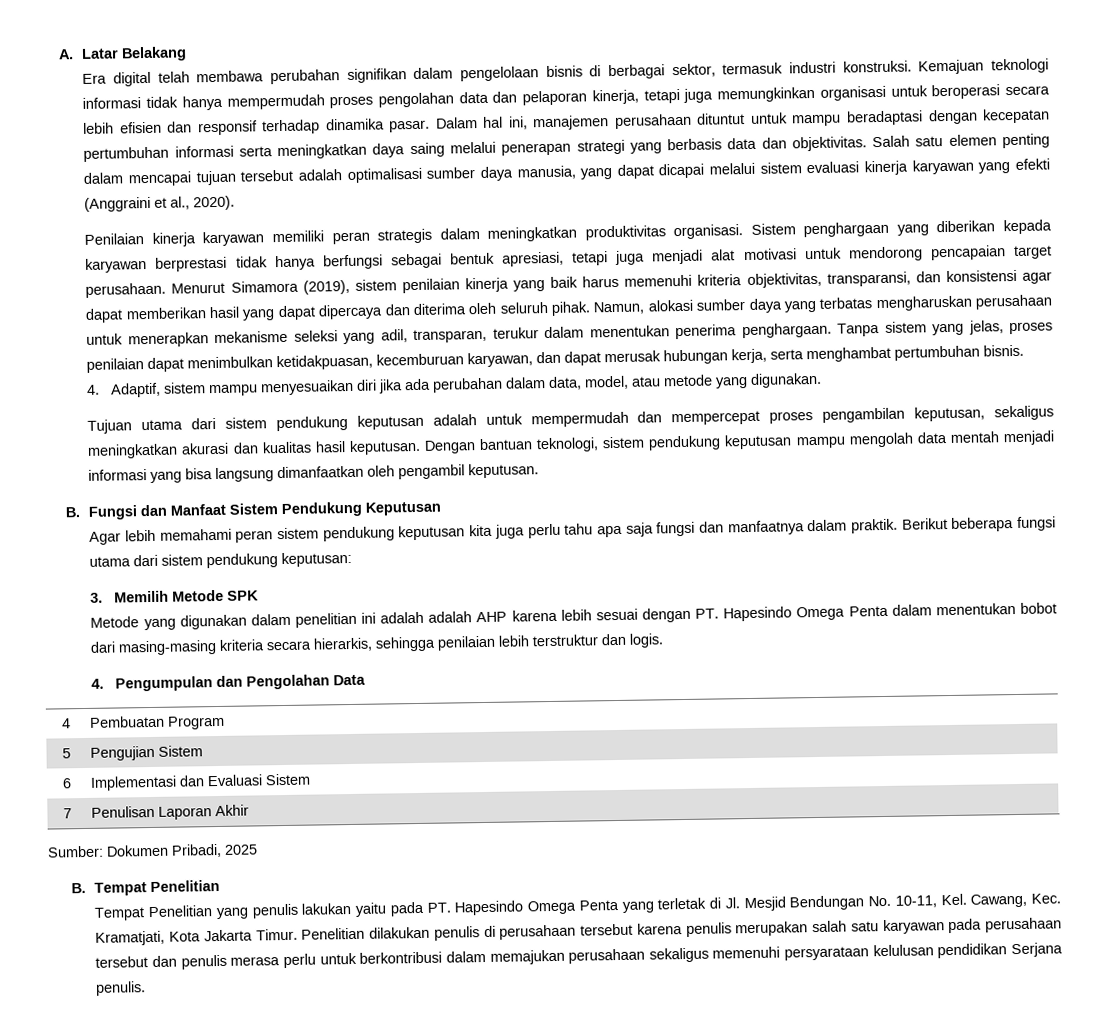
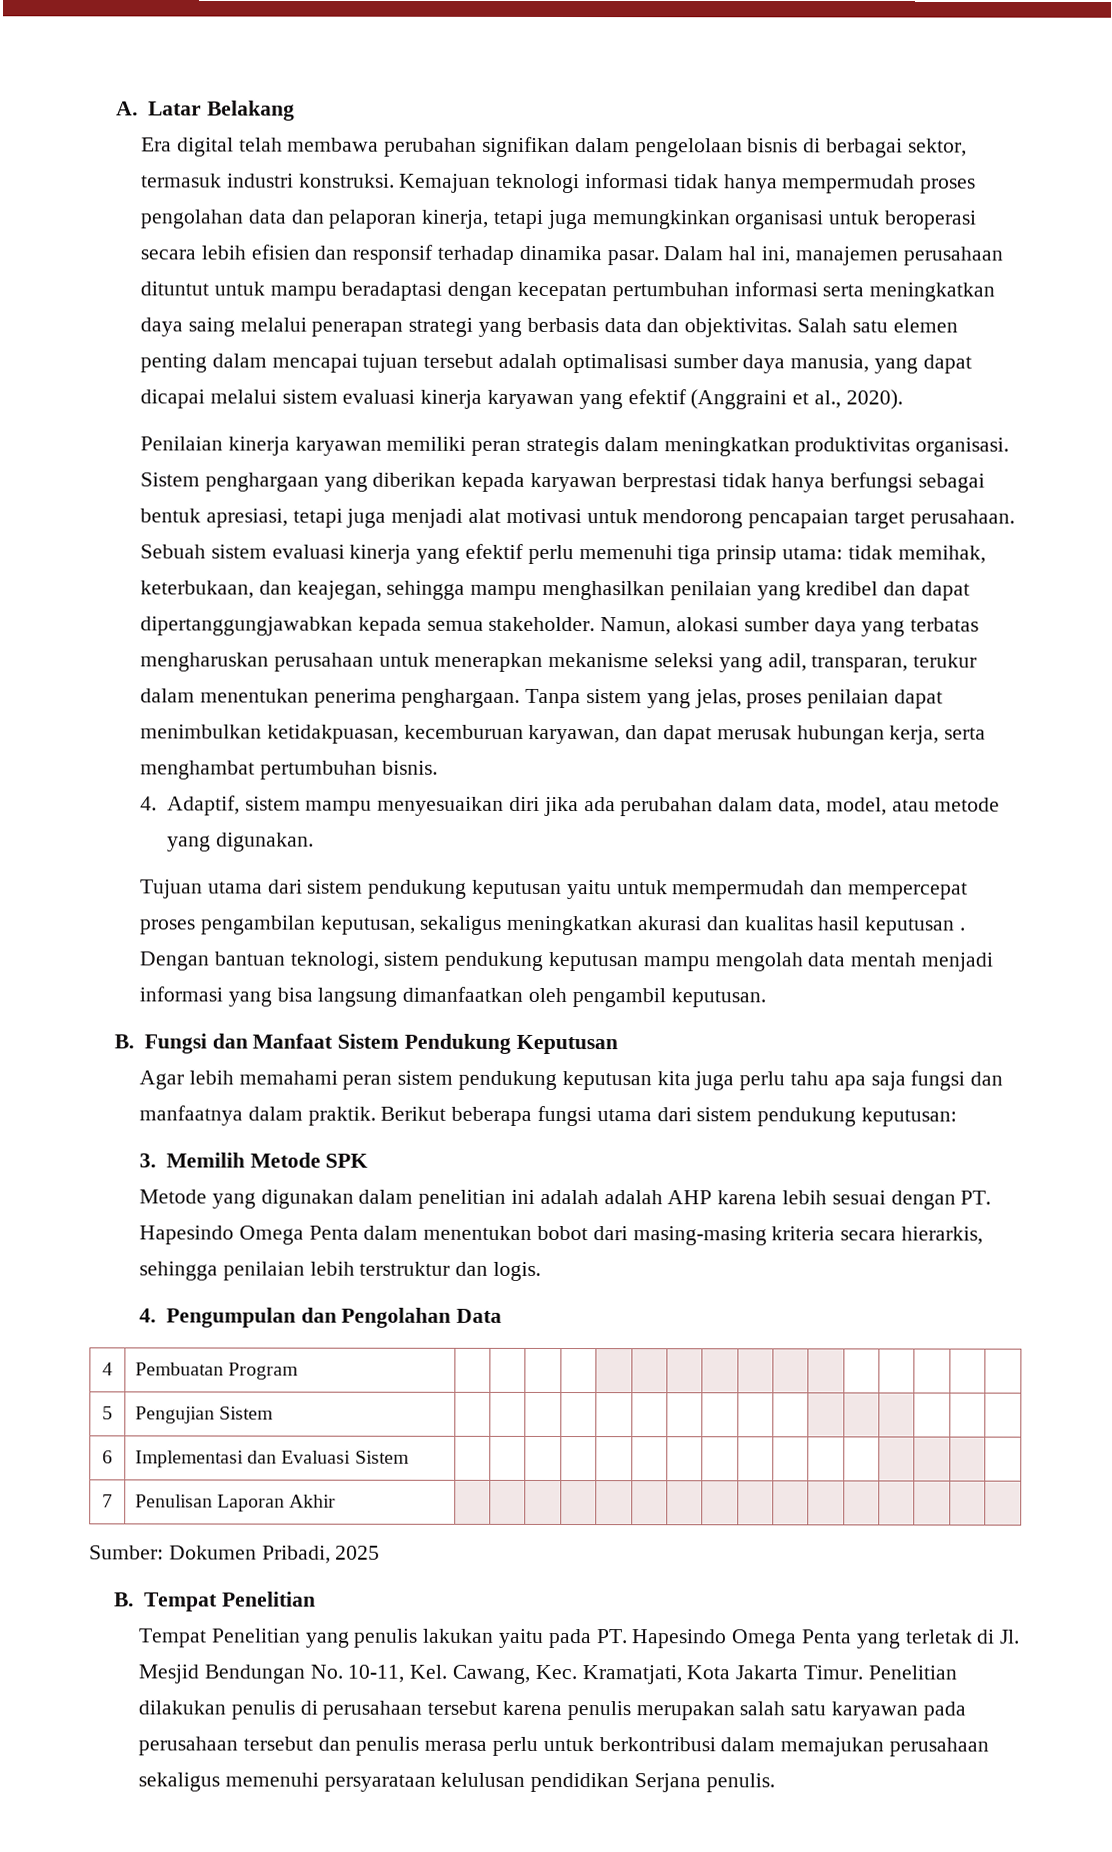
- Salah satu elemen penting dalam mencapai tujuan tersebut adalah optimalisasi sumber daya manusia, yang dapat dicapai melalui sistem evaluasi kinerja karyawan yang efekti (Anggraini et al., 2020).
+ Salah satu elemen penting dalam mencapai tujuan tersebut adalah optimalisasi sumber daya manusia, yang dapat dicapai melalui sistem evaluasi kinerja karyawan yang efektif (Anggraini et al., 2020).
- Menurut Simamora (2019), sistem penilaian kinerja yang baik harus memenuhi kriteria objektivitas, transparansi, dan konsistensi agar dapat memberikan hasil yang dapat dipercaya dan diterima oleh seluruh pihak.
+ Sebuah sistem evaluasi kinerja yang efektif perlu memenuhi tiga prinsip utama: tidak memihak, keterbukaan, dan keajegan, sehingga mampu menghasilkan penilaian yang kredibel dan dapat dipertanggungjawabkan kepada semua stakeholder.
- Tujuan utama dari sistem pendukung keputusan adalah untuk mempermudah dan mempercepat proses pengambilan keputusan, sekaligus meningkatkan akurasi dan kualitas hasil keputusan.
+ Tujuan utama dari sistem pendukung keputusan yaitu untuk mempermudah dan mempercepat proses pengambilan keputusan, sekaligus meningkatkan akurasi dan kualitas hasil keputusan .

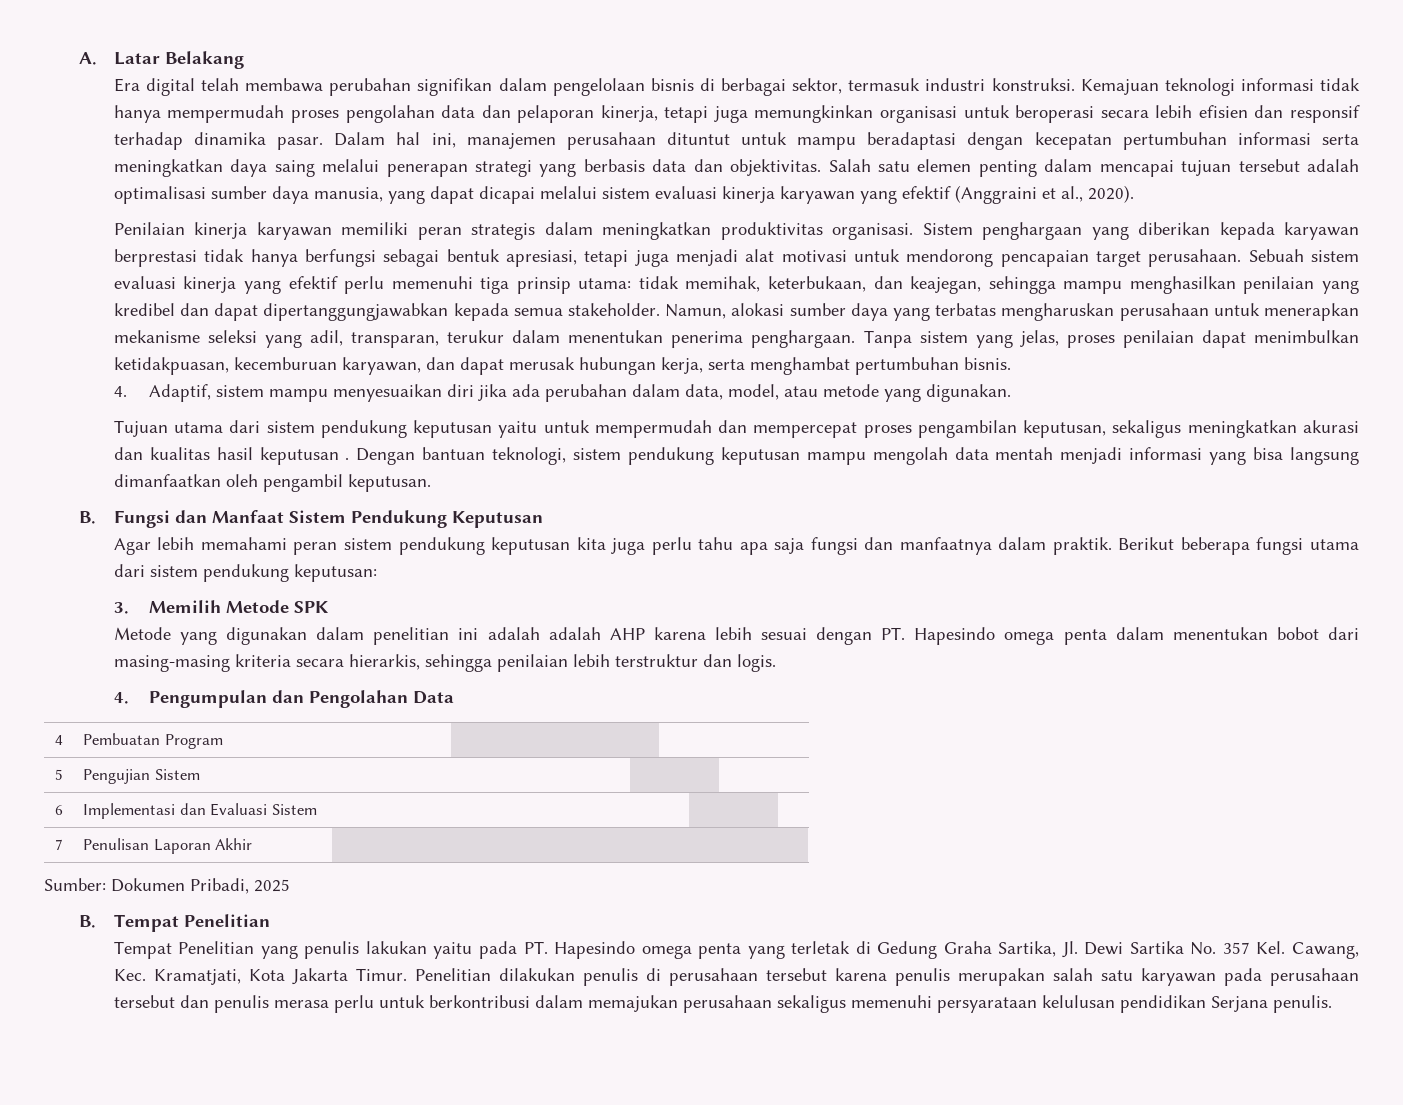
- Metode yang digunakan dalam penelitian ini adalah adalah AHP karena lebih sesuai dengan PT. Hapesindo Omega Penta dalam menentukan bobot dari masing-masing kriteria secara hierarkis, sehingga penilaian lebih terstruktur dan logis.
+ Metode yang digunakan dalam penelitian ini adalah adalah AHP karena lebih sesuai dengan PT. Hapesindo omega penta dalam menentukan bobot dari masing-masing kriteria secara hierarkis, sehingga penilaian lebih terstruktur dan logis.
- Tempat Penelitian yang penulis lakukan yaitu pada PT. Hapesindo Omega Penta yang terletak di Jl. Mesjid Bendungan No. 10-11, Kel. Cawang, Kec. Kramatjati, Kota Jakarta Timur.
+ Tempat Penelitian yang penulis lakukan yaitu pada PT. Hapesindo omega penta yang terletak di Gedung Graha Sartika, Jl. Dewi Sartika No. 357 Kel. Cawang, Kec. Kramatjati, Kota Jakarta Timur.

